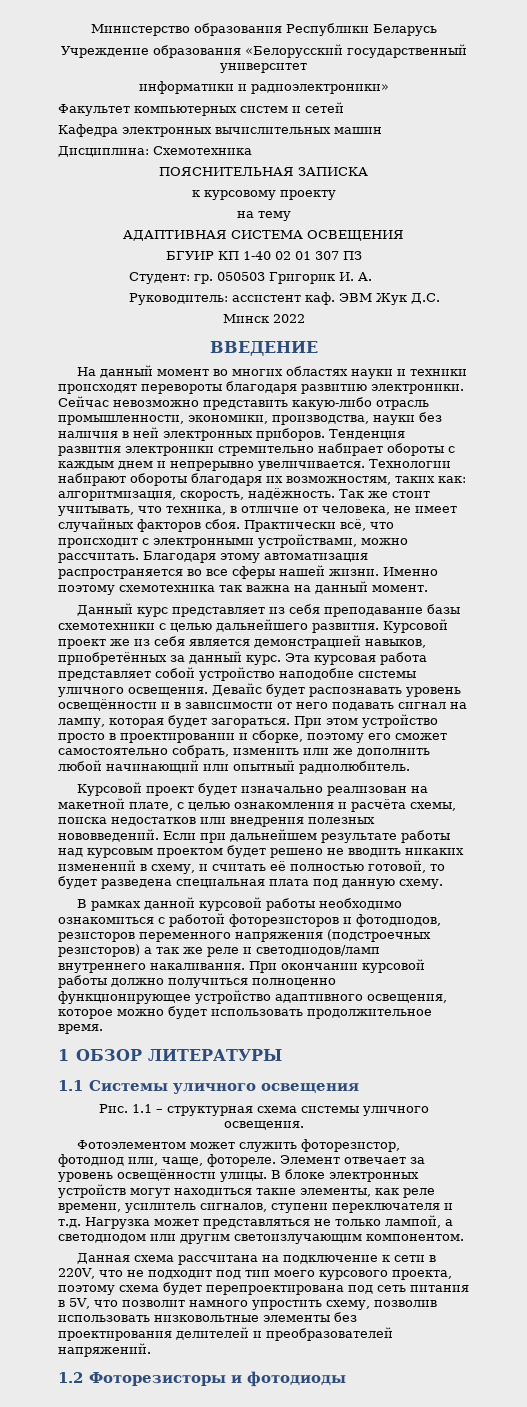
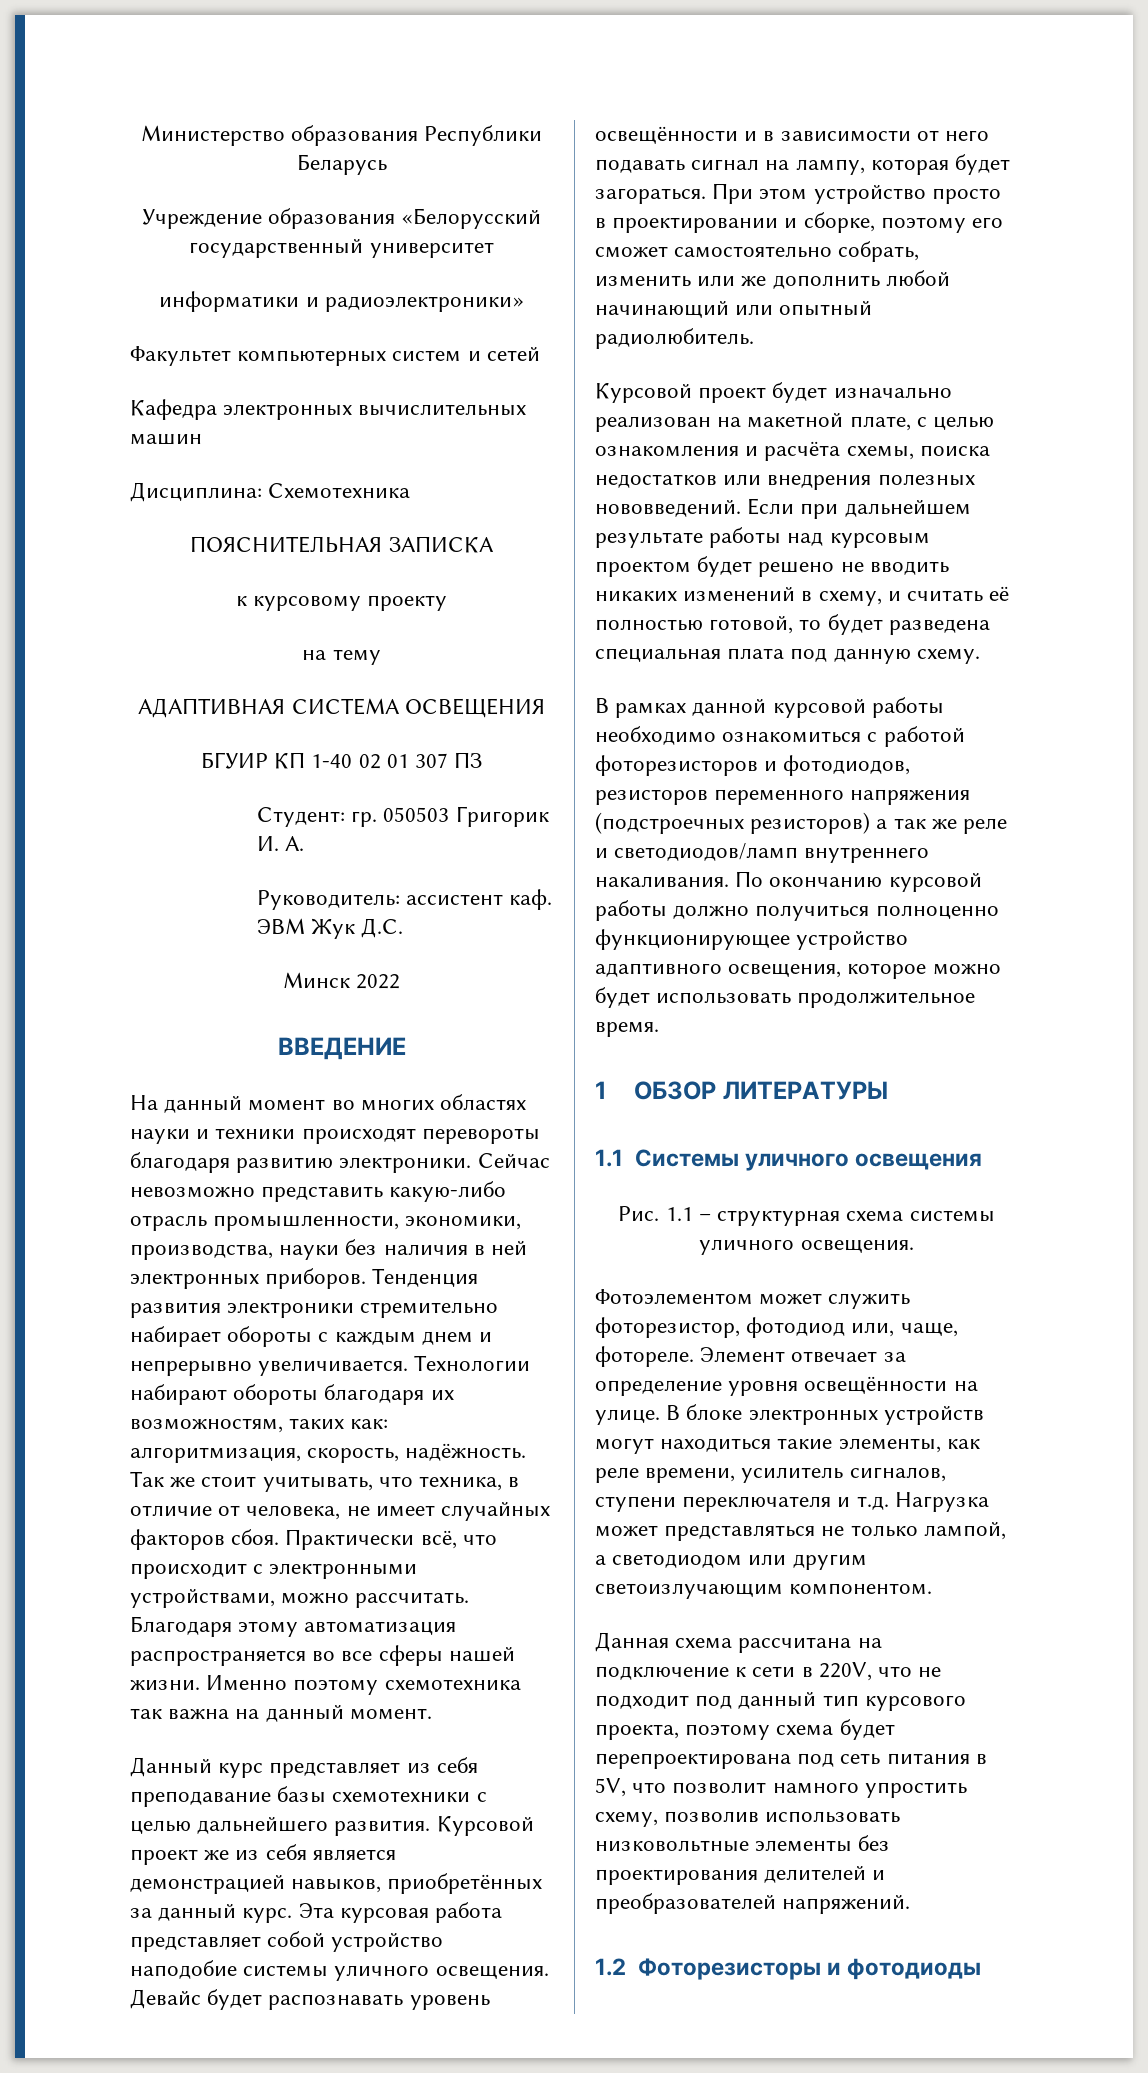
- При окончании курсовой работы должно получиться полноценно функционирующее устройство адаптивного освещения, которое можно будет использовать продолжительное время.
+ По окончанию курсовой работы должно получиться полноценно функционирующее устройство адаптивного освещения, которое можно будет использовать продолжительное время.
- Элемент отвечает за уровень освещённости улицы.
+ Элемент отвечает за определение уровня освещённости на улице.
- Данная схема рассчитана на подключение к сети в 220V, что не подходит под тип моего курсового проекта, поэтому схема будет перепроектирована под сеть питания в 5V, что позволит намного упростить схему, позволив использовать низковольтные элементы без проектирования делителей и преобразователей напряжений.
+ Данная схема рассчитана на подключение к сети в 220V, что не подходит под данный тип курсового проекта, поэтому схема будет перепроектирована под сеть питания в 5V, что позволит намного упростить схему, позволив использовать низковольтные элементы без проектирования делителей и преобразователей напряжений.

